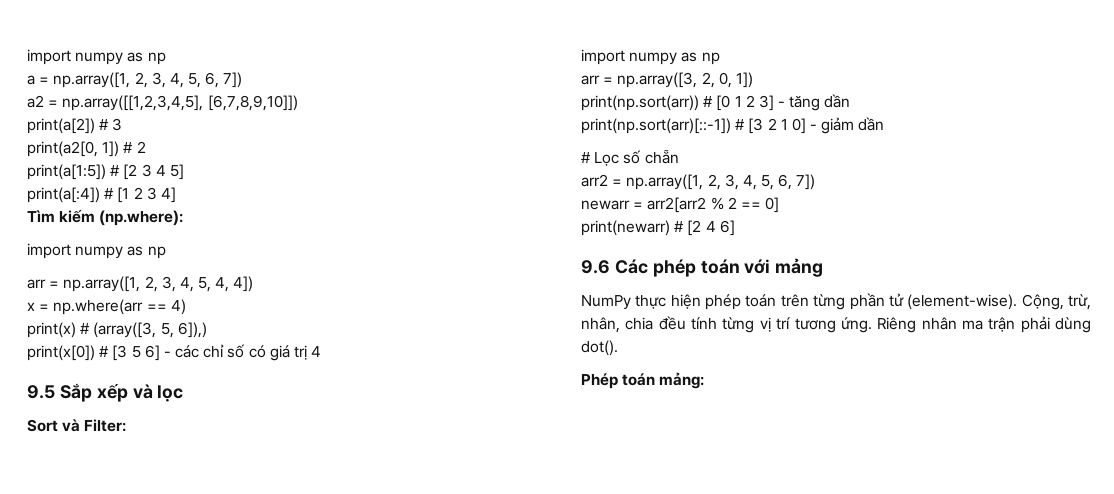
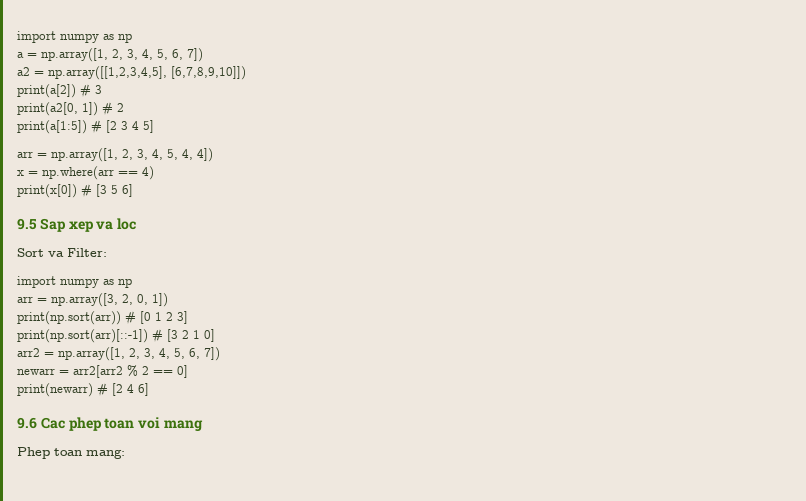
- print(a[:4]) # [1 2 3 4]
- Tìm kiếm (np.where):
- import numpy as np
- print(x) # (array([3, 5, 6]),)
- print(x[0]) # [3 5 6] - các chỉ số có giá trị 4
- 9.5 Sắp xếp và lọc
+ print(x[0]) # [3 5 6]
+ 9.5 Sap xep va loc
- Sort và Filter:
+ Sort va Filter:
- print(np.sort(arr)) # [0 1 2 3] - tăng dần
+ print(np.sort(arr)) # [0 1 2 3]
- print(np.sort(arr)[::-1]) # [3 2 1 0] - giảm dần
- # Lọc số chẵn
+ print(np.sort(arr)[::-1]) # [3 2 1 0]
- 9.6 Các phép toán với mảng
- NumPy thực hiện phép toán trên từng phần tử (element-wise). Cộng, trừ, nhân, chia đều tính từng vị trí tương ứng. Riêng nhân ma trận phải dùng dot().
- Phép toán mảng:
+ 9.6 Cac phep toan voi mang
+ Phep toan mang:

